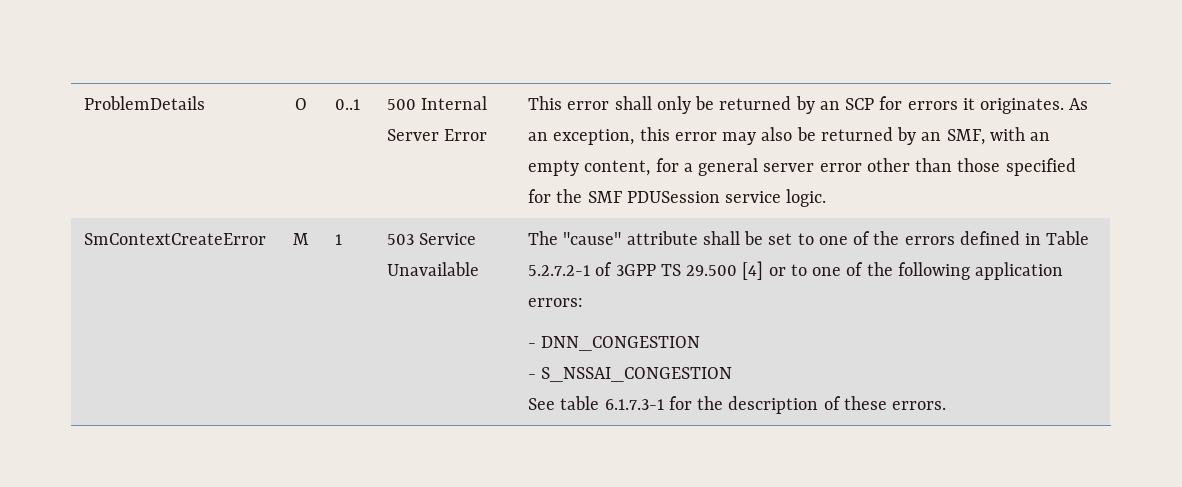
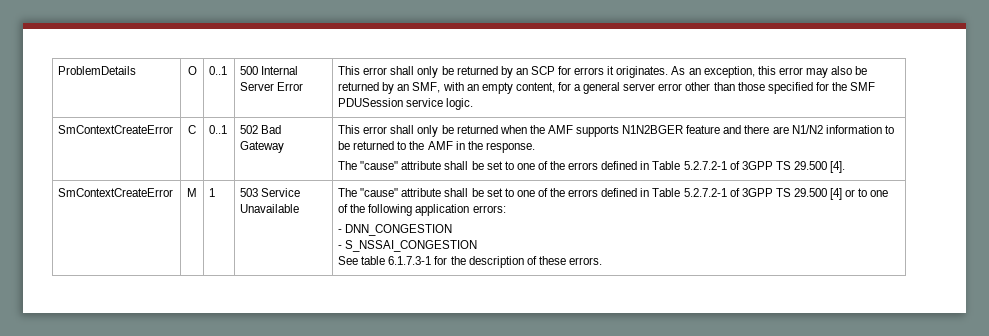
+ SmContextCreateError | C | 0..1 | 502 Bad Gateway | This error shall only be returned when the AMF supports N1N2BGER feature and there are N1/N2 information to be returned to the AMF in the response.
+ The "cause" attribute shall be set to one of the errors defined in Table 5.2.7.2-1 of 3GPP TS 29.500 [4].

